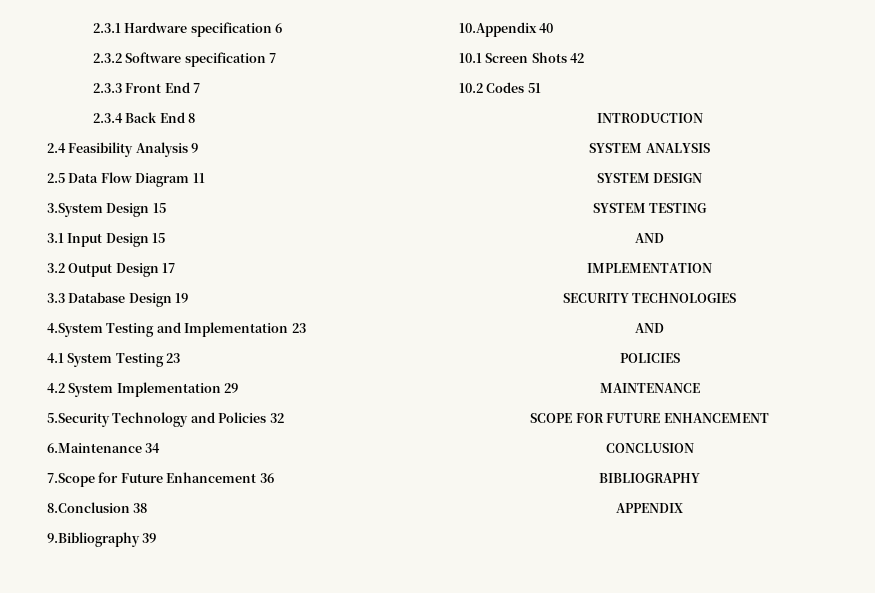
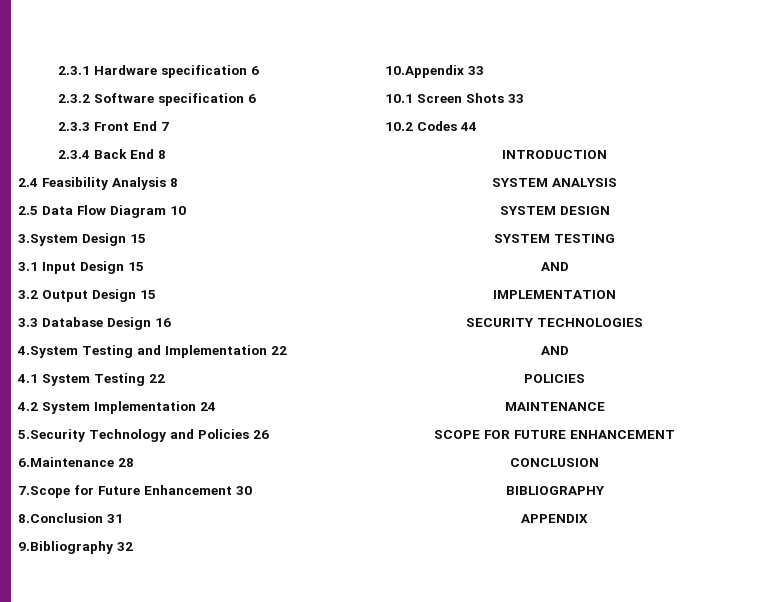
- 2.3.2 Software specification 7
+ 2.3.2 Software specification 6
- 2.4 Feasibility Analysis 9
+ 2.4 Feasibility Analysis 8
- 2.5 Data Flow Diagram 11
+ 2.5 Data Flow Diagram 10
- 3.2 Output Design 17
+ 3.2 Output Design 15
- 3.3 Database Design 19
+ 3.3 Database Design 16
- 4.System Testing and Implementation 23
+ 4.System Testing and Implementation 22
- 4.1 System Testing 23
+ 4.1 System Testing 22
- 4.2 System Implementation 29
+ 4.2 System Implementation 24
- 5.Security Technology and Policies 32
+ 5.Security Technology and Policies 26
- 6.Maintenance 34
+ 6.Maintenance 28
- 7.Scope for Future Enhancement 36
+ 7.Scope for Future Enhancement 30
- 8.Conclusion 38
+ 8.Conclusion 31
- 9.Bibliography 39
+ 9.Bibliography 32
- 10.Appendix 40
+ 10.Appendix 33
- 10.1 Screen Shots 42
+ 10.1 Screen Shots 33
- 10.2 Codes 51
+ 10.2 Codes 44

